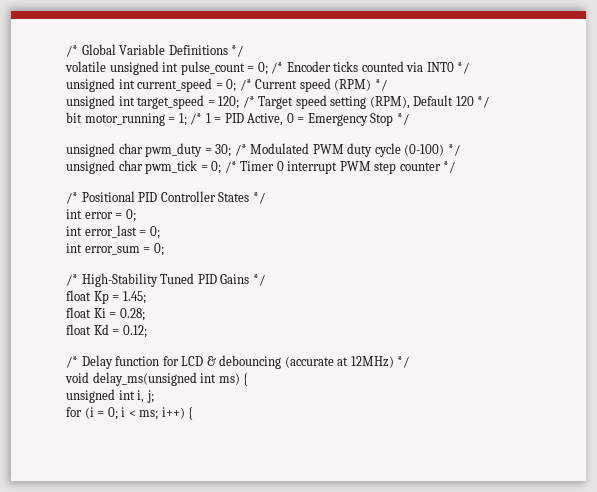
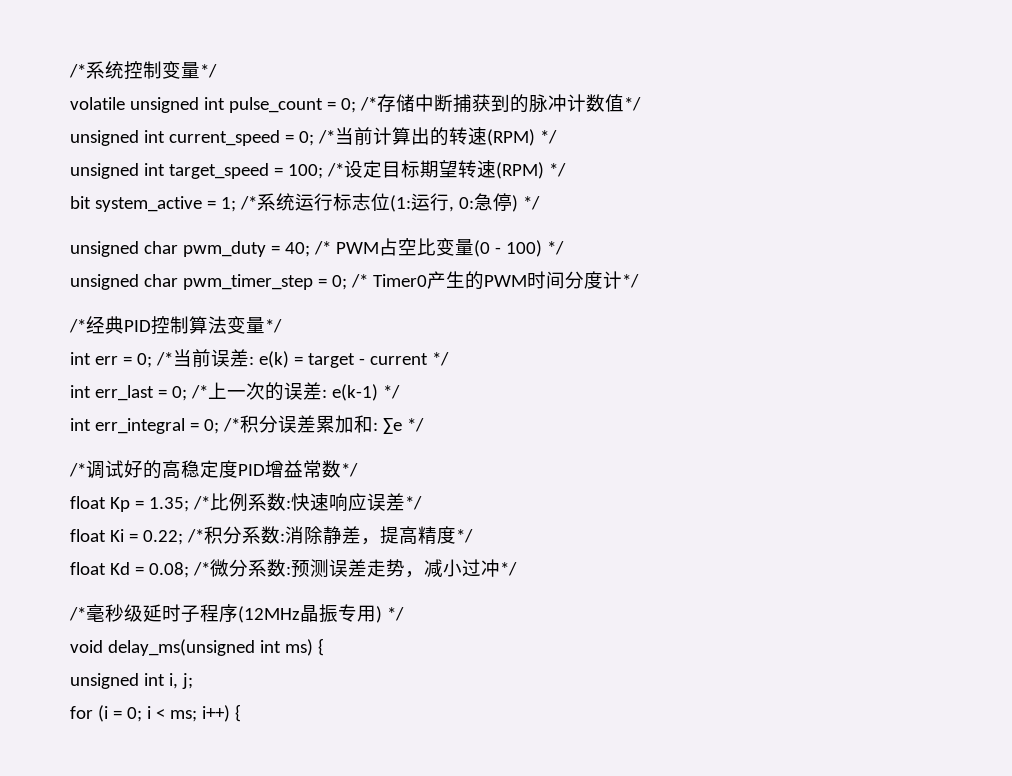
- /* Global Variable Definitions */
+ /*系统控制变量*/
- volatile unsigned int pulse_count = 0; /* Encoder ticks counted via INT0 */
+ volatile unsigned int pulse_count = 0; /*存储中断捕获到的脉冲计数值*/
- unsigned int current_speed = 0; /* Current speed (RPM) */
+ unsigned int current_speed = 0; /*当前计算出的转速(RPM) */
- unsigned int target_speed = 120; /* Target speed setting (RPM), Default 120 */
+ unsigned int target_speed = 100; /*设定目标期望转速(RPM) */
- bit motor_running = 1; /* 1 = PID Active, 0 = Emergency Stop */
+ bit system_active = 1; /*系统运行标志位(1:运行, 0:急停) */
- unsigned char pwm_duty = 30; /* Modulated PWM duty cycle (0-100) */
- unsigned char pwm_tick = 0; /* Timer 0 interrupt PWM step counter */
- /* Positional PID Controller States */
- int error = 0;
- int error_last = 0;
- int error_sum = 0;
- /* High-Stability Tuned PID Gains */
- float Kp = 1.45;
- float Ki = 0.28;
- float Kd = 0.12;
- /* Delay function for LCD & debouncing (accurate at 12MHz) */
+ unsigned char pwm_duty = 40; /* PWM占空比变量(0 - 100) */
+ unsigned char pwm_timer_step = 0; /* Timer0产生的PWM时间分度计*/
+ /*经典PID控制算法变量*/
+ int err = 0; /*当前误差: e(k) = target - current */
+ int err_last = 0; /*上一次的误差: e(k-1) */
+ int err_integral = 0; /*积分误差累加和: ∑e */
+ /*调试好的高稳定度PID增益常数*/
+ float Kp = 1.35; /*比例系数:快速响应误差*/
+ float Ki = 0.22; /*积分系数:消除静差，提高精度*/
+ float Kd = 0.08; /*微分系数:预测误差走势，减小过冲*/
+ /*毫秒级延时子程序(12MHz晶振专用) */

